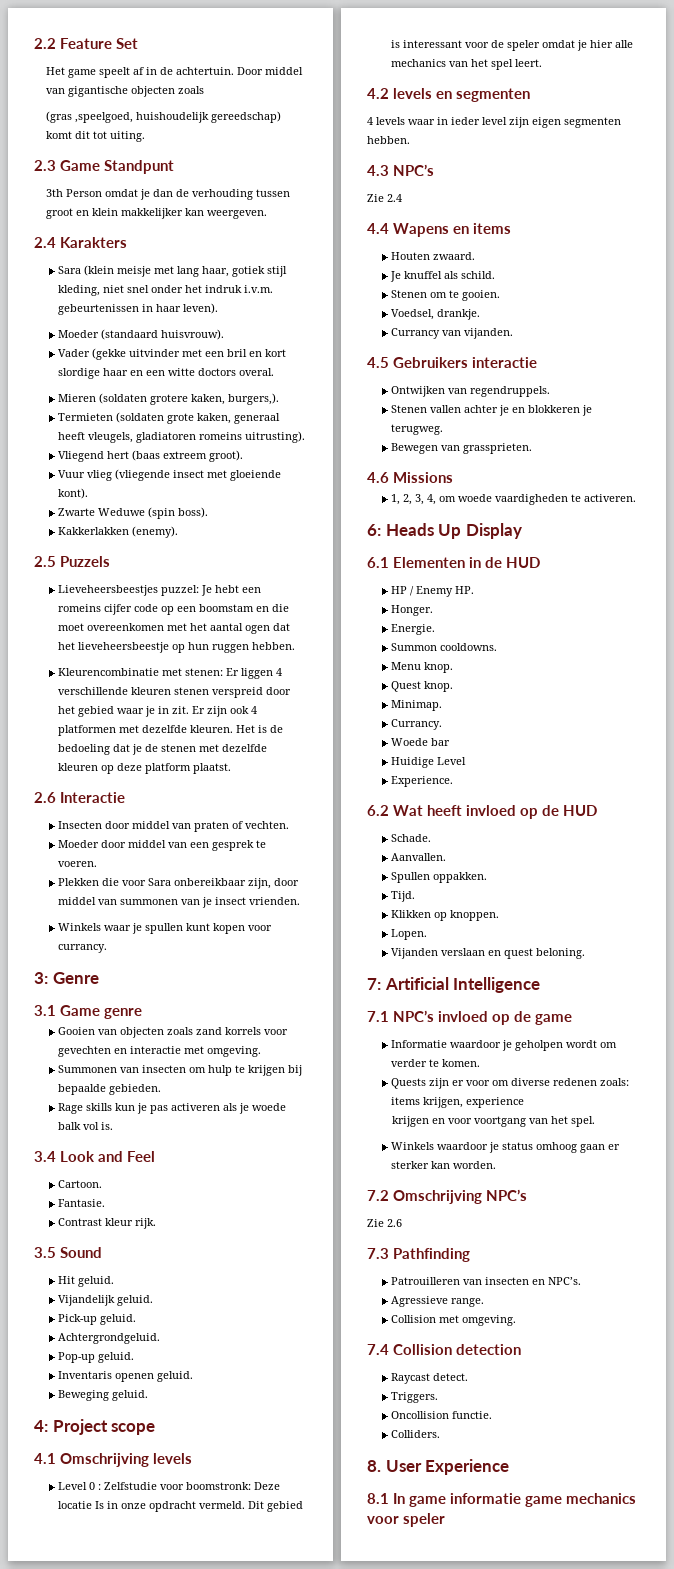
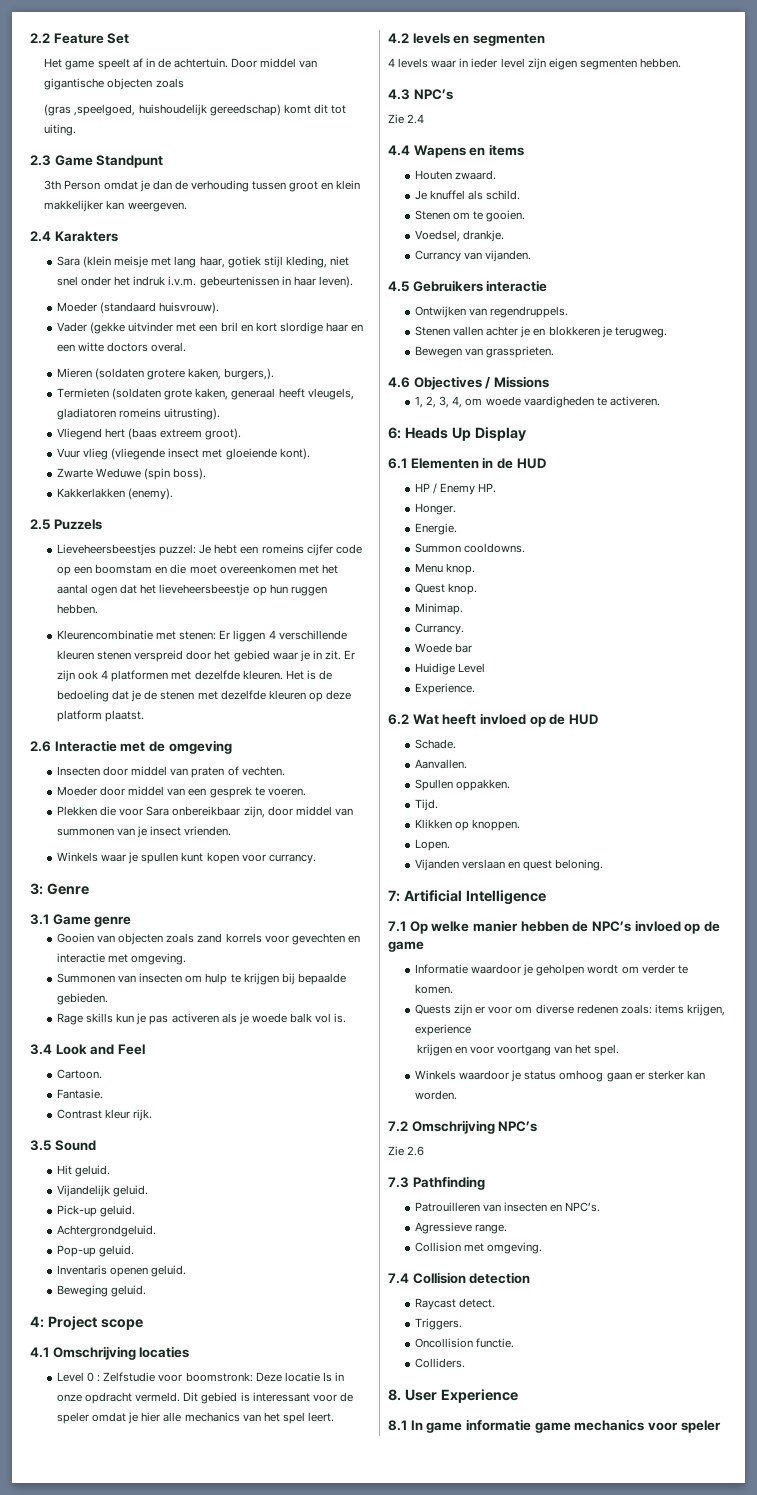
- 2.6 Interactie
+ 2.6 Interactie met de omgeving
- 4.1 Omschrijving levels
+ 4.1 Omschrijving locaties
- 4.6 Missions
+ 4.6 Objectives / Missions
- 7.1 NPC’s invloed op de game
+ 7.1 Op welke manier hebben de NPC’s invloed op de game

